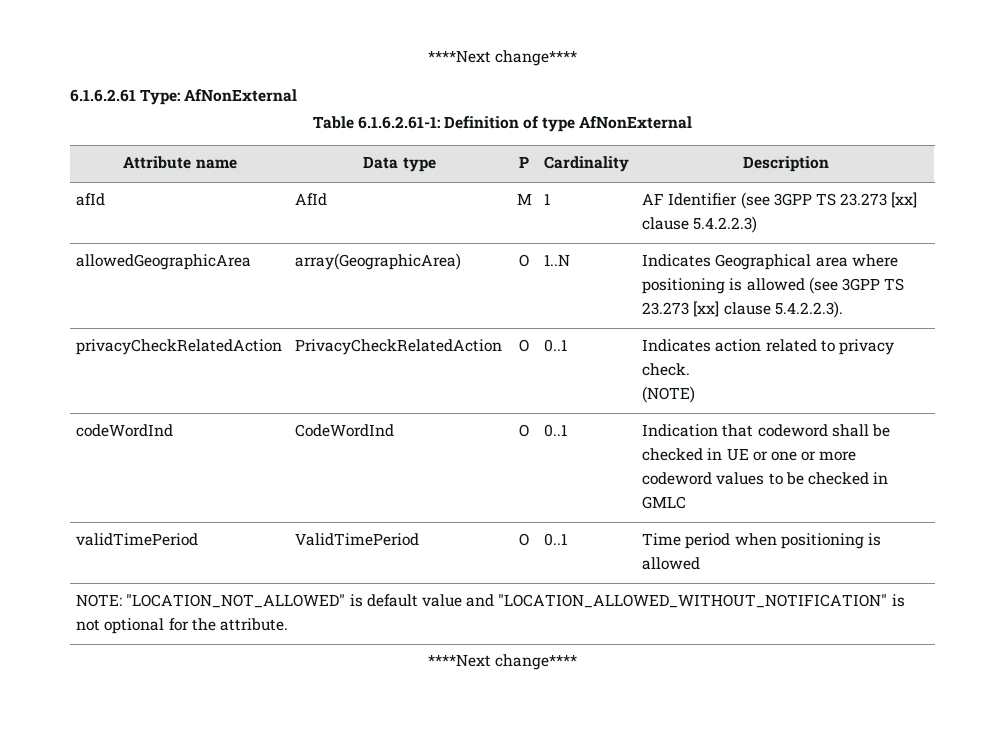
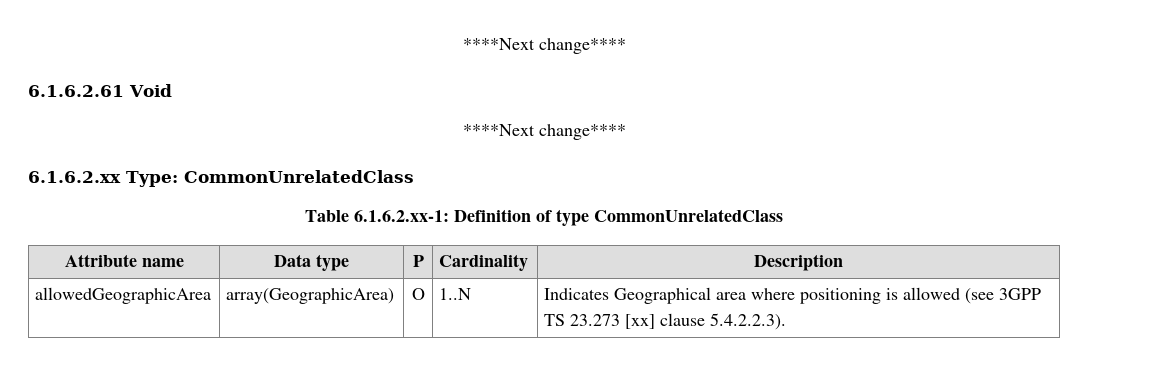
- 6.1.6.2.61 Type: AfNonExternal
+ 6.1.6.2.61 Void
+ ****Next change****
+ 6.1.6.2.xx Type: CommonUnrelatedClass
- Table 6.1.6.2.61-1: Definition of type AfNonExternal
+ Table 6.1.6.2.xx-1: Definition of type CommonUnrelatedClass
- afId | AfId | M | 1 | AF Identifier (see 3GPP TS 23.273 [xx] clause 5.4.2.2.3)
- privacyCheckRelatedAction | PrivacyCheckRelatedAction | O | 0..1 | Indicates action related to privacy check.
- (NOTE)
- codeWordInd | CodeWordInd | O | 0..1 | Indication that codeword shall be checked in UE or one or more codeword values to be checked in GMLC
- validTimePeriod | ValidTimePeriod | O | 0..1 | Time period when positioning is allowed
- NOTE: "LOCATION_NOT_ALLOWED" is default value and "LOCATION_ALLOWED_WITHOUT_NOTIFICATION" is not optional for the attribute.
- ****Next change****

